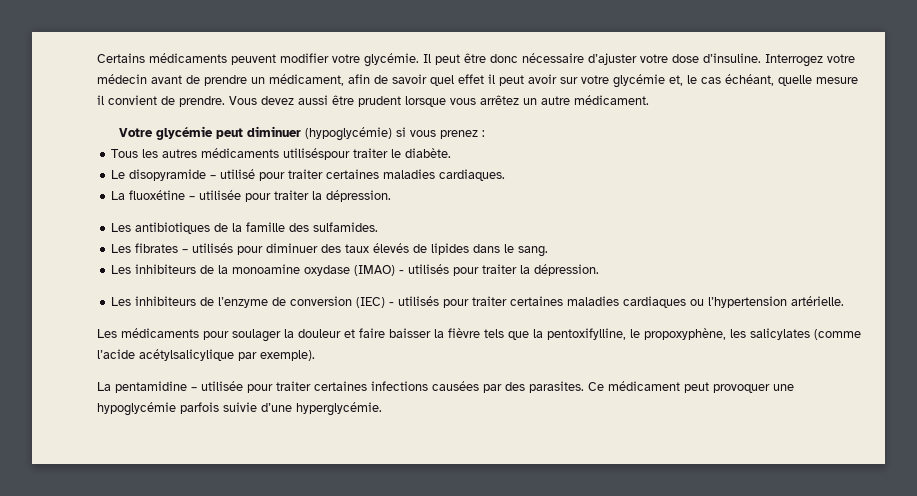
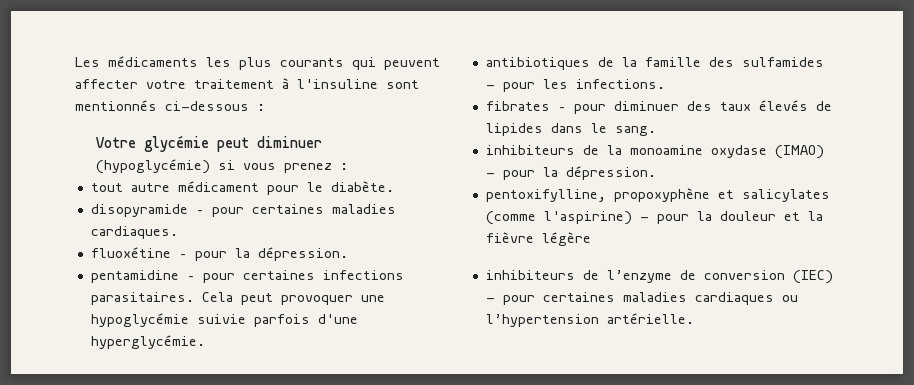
- Certains médicaments peuvent modifier votre glycémie. Il peut être donc nécessaire d’ajuster votre dose d’insuline. Interrogez votre médecin avant de prendre un médicament, afin de savoir quel effet il peut avoir sur votre glycémie et, le cas échéant, quelle mesure il convient de prendre. Vous devez aussi être prudent lorsque vous arrêtez un autre médicament.
+ Les médicaments les plus courants qui peuvent affecter votre traitement à l'insuline sont mentionnés ci-dessous :
- Tous les autres médicaments utiliséspour traiter le diabète.
+ tout autre médicament pour le diabète.
- Le disopyramide – utilisé pour traiter certaines maladies cardiaques.
+ disopyramide – pour certaines maladies cardiaques.
- La fluoxétine – utilisée pour traiter la dépression.
- Les antibiotiques de la famille des sulfamides.
- Les fibrates – utilisés pour diminuer des taux élevés de lipides dans le sang.
+ fluoxétine – pour la dépression.
+ pentamidine – pour certaines infections parasitaires. Cela peut provoquer une hypoglycémie suivie parfois d'une hyperglycémie.
+ antibiotiques de la famille des sulfamides - pour les infections.
+ fibrates – pour diminuer des taux élevés de lipides dans le sang.
- Les inhibiteurs de la monoamine oxydase (IMAO) - utilisés pour traiter la dépression.
- Les inhibiteurs de l’enzyme de conversion (IEC) - utilisés pour traiter certaines maladies cardiaques ou l’hypertension artérielle.
+ inhibiteurs de la monoamine oxydase (IMAO) - pour la dépression.
+ pentoxifylline, propoxyphène et salicylates (comme l'aspirine) - pour la douleur et la fièvre légère
+ inhibiteurs de l’enzyme de conversion (IEC) - pour certaines maladies cardiaques ou l’hypertension artérielle.
- Les médicaments pour soulager la douleur et faire baisser la fièvre tels que la pentoxifylline, le propoxyphène, les salicylates (comme l’acide acétylsalicylique par exemple).
- La pentamidine – utilisée pour traiter certaines infections causées par des parasites. Ce médicament peut provoquer une hypoglycémie parfois suivie d’une hyperglycémie.

